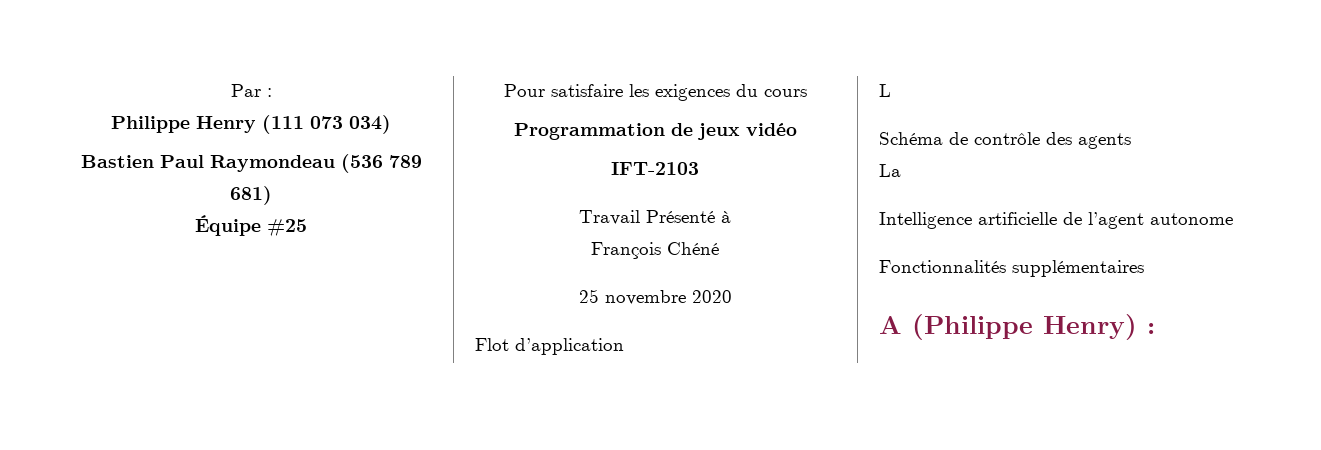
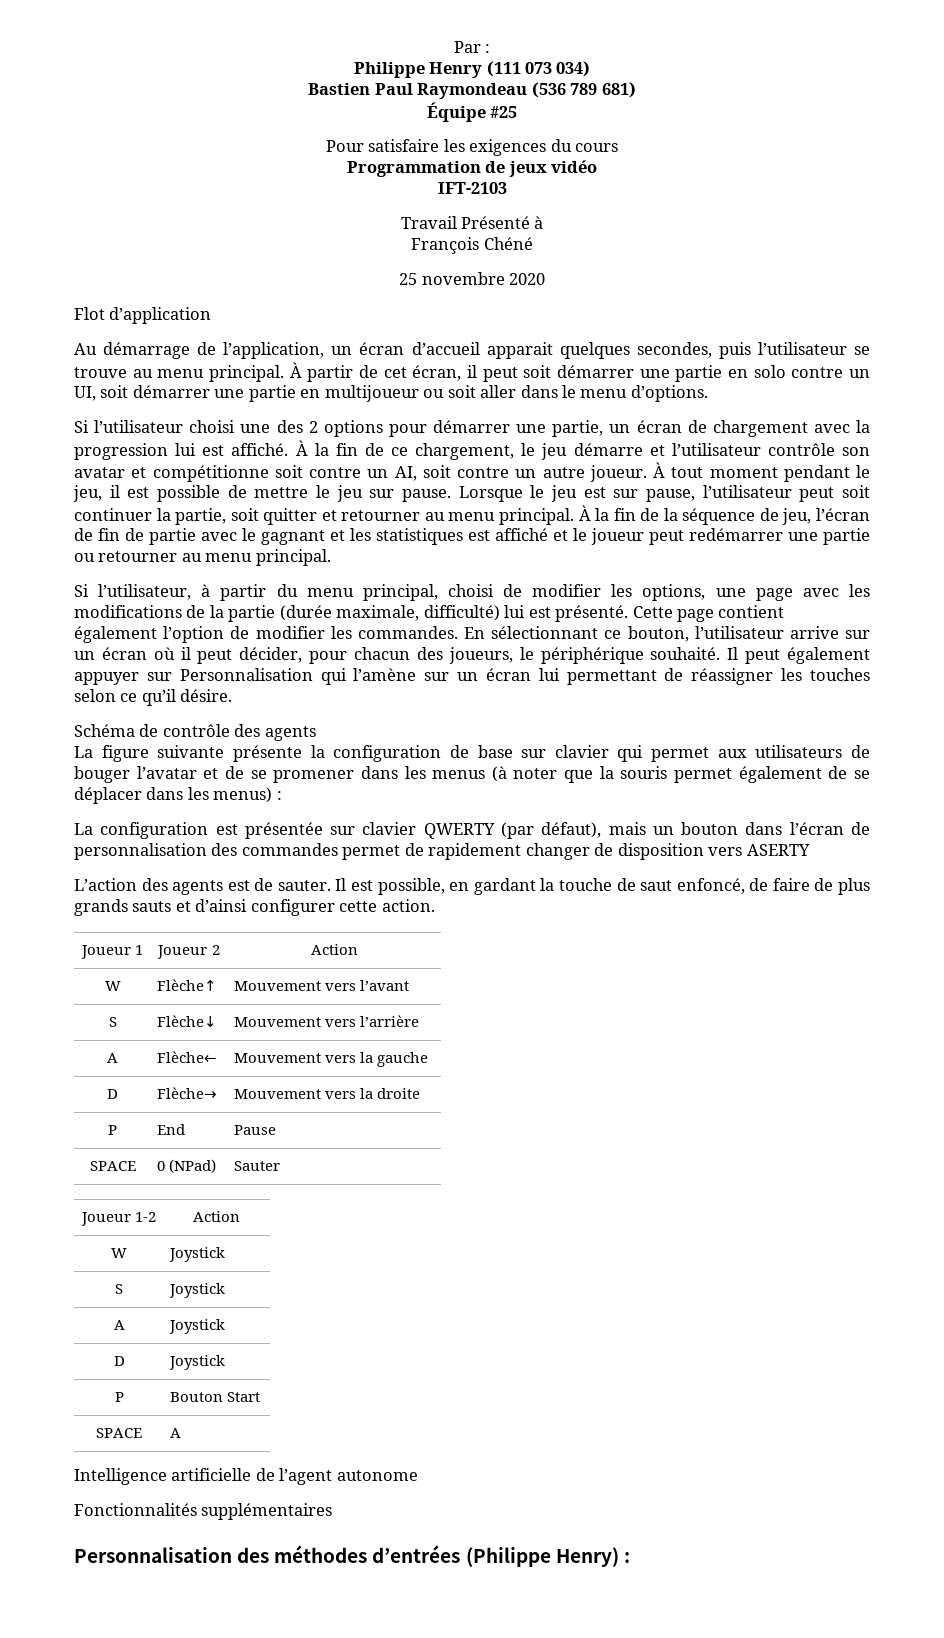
- L
+ Au démarrage de l’application, un écran d’accueil apparait quelques secondes, puis l’utilisateur se trouve au menu principal. À partir de cet écran, il peut soit démarrer une partie en solo contre un UI, soit démarrer une partie en multijoueur ou soit aller dans le menu d’options.
+ Si l’utilisateur choisi une des 2 options pour démarrer une partie, un écran de chargement avec la progression lui est affiché. À la fin de ce chargement, le jeu démarre et l’utilisateur contrôle son avatar et compétitionne soit contre un AI, soit contre un autre joueur. À tout moment pendant le jeu, il est possible de mettre le jeu sur pause. Lorsque le jeu est sur pause, l’utilisateur peut soit continuer la partie, soit quitter et retourner au menu principal. À la fin de la séquence de jeu, l’écran de fin de partie avec le gagnant et les statistiques est affiché et le joueur peut redémarrer une partie ou retourner au menu principal.
+ Si l’utilisateur, à partir du menu principal, choisi de modifier les options, une page avec les modifications de la partie (durée maximale, difficulté) lui est présenté. Cette page contient également l’option de modifier les commandes. En sélectionnant ce bouton, l’utilisateur arrive sur un écran où il peut décider, pour chacun des joueurs, le périphérique souhaité. Il peut également appuyer sur Personnalisation qui l’amène sur un écran lui permettant de réassigner les touches selon ce qu’il désire.
- La
+ La figure suivante présente la configuration de base sur clavier qui permet aux utilisateurs de bouger l’avatar et de se promener dans les menus (à noter que la souris permet également de se déplacer dans les menus) :
+ La configuration est présentée sur clavier QWERTY (par défaut), mais un bouton dans l’écran de personnalisation des commandes permet de rapidement changer de disposition vers ASERTY
+ L’action des agents est de sauter. Il est possible, en gardant la touche de saut enfoncé, de faire de plus grands sauts et d’ainsi configurer cette action.
+ Joueur 1 | Joueur 2 | Action
+ W | Flèche↑ | Mouvement vers l’avant
+ S | Flèche↓ | Mouvement vers l’arrière
+ A | Flèche← | Mouvement vers la gauche
+ D | Flèche→ | Mouvement vers la droite
+ P | End | Pause
+ SPACE | 0 (NPad) | Sauter
+ Joueur 1-2 | Action
+ W | Joystick
+ S | Joystick
+ A | Joystick
+ D | Joystick
+ P | Bouton Start
+ SPACE | A
- A (Philippe Henry) :
+ Personnalisation des méthodes d’entrées (Philippe Henry) :

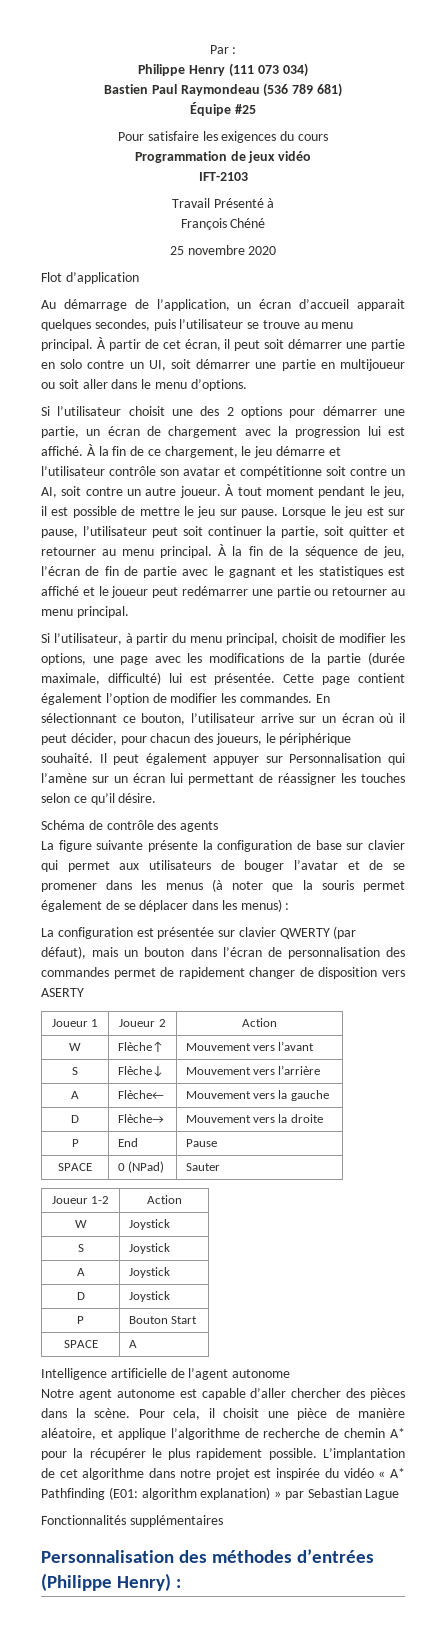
- Si l’utilisateur choisi une des 2 options pour démarrer une partie, un écran de chargement avec la progression lui est affiché.
+ Si l’utilisateur choisit une des 2 options pour démarrer une partie, un écran de chargement avec la progression lui est affiché.
- Si l’utilisateur, à partir du menu principal, choisi de modifier les options, une page avec les modifications de la partie (durée maximale, difficulté) lui est présenté.
+ Si l’utilisateur, à partir du menu principal, choisit de modifier les options, une page avec les modifications de la partie (durée maximale, difficulté) lui est présentée.
- L’action des agents est de sauter. Il est possible, en gardant la touche de saut enfoncé, de faire de plus grands sauts et d’ainsi configurer cette action.
+ Notre agent autonome est capable d’aller chercher des pièces dans la scène. Pour cela, il choisit une pièce de manière aléatoire, et applique l’algorithme de recherche de chemin A* pour la récupérer le plus rapidement possible. L’implantation de cet algorithme dans notre projet est inspirée du vidéo « A* Pathfinding (E01: algorithm explanation) » par Sebastian Lague

